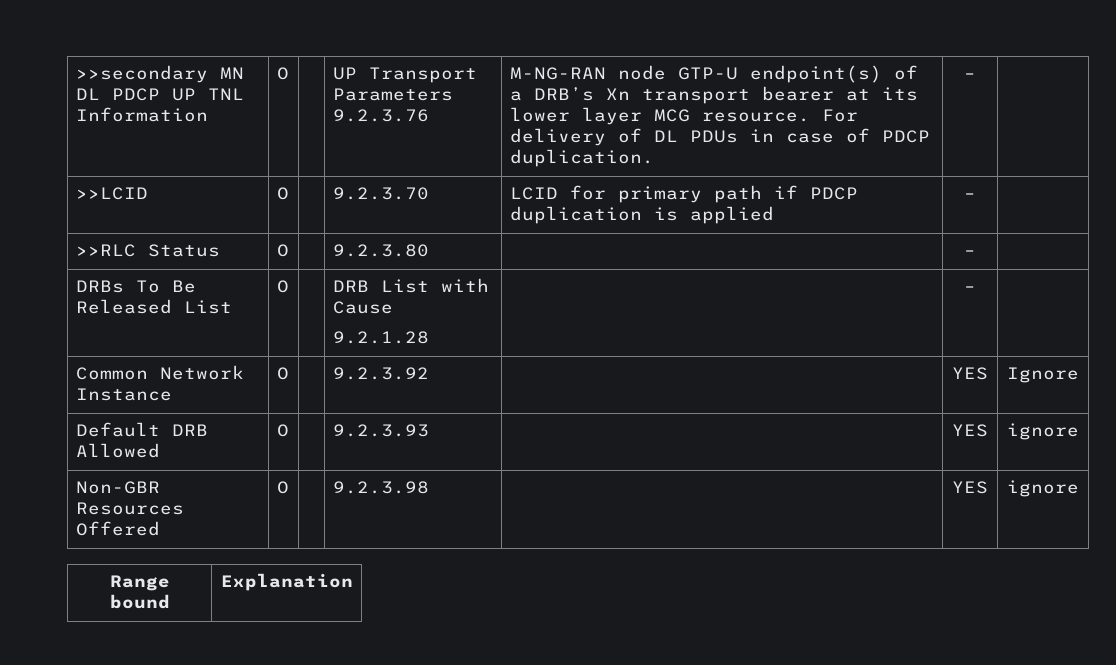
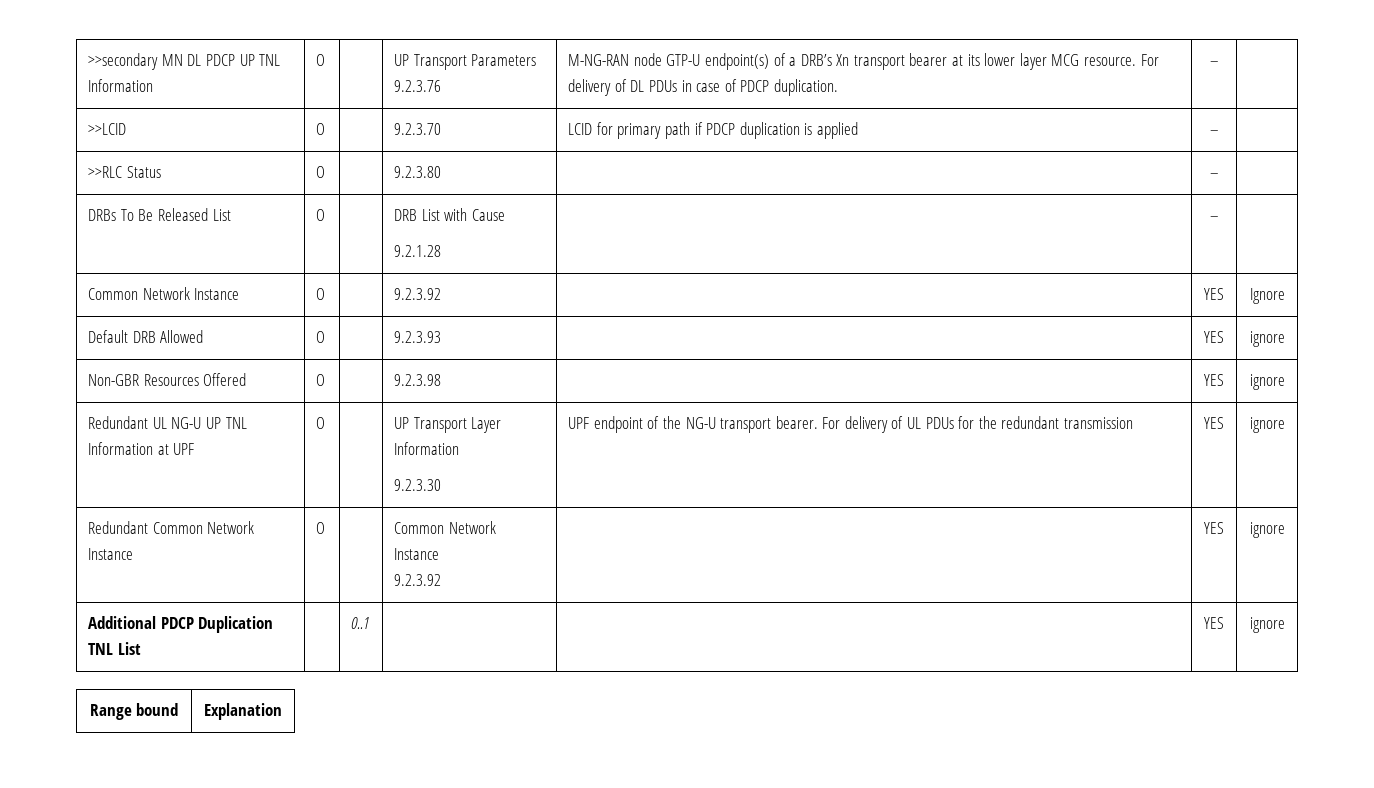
+ Redundant UL NG-U UP TNL Information at UPF | O | | UP Transport Layer Information
+ 9.2.3.30 | UPF endpoint of the NG-U transport bearer. For delivery of UL PDUs for the redundant transmission | YES | ignore
+ Redundant Common Network Instance | O | | Common Network Instance
+ 9.2.3.92 | | YES | ignore
+ Additional PDCP Duplication TNL List | | 0..1 | | | YES | ignore

